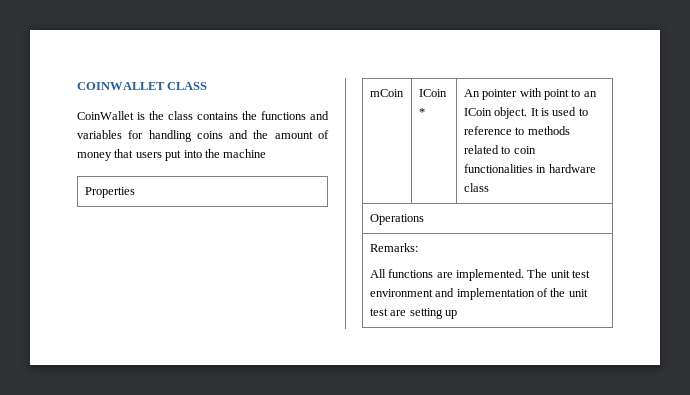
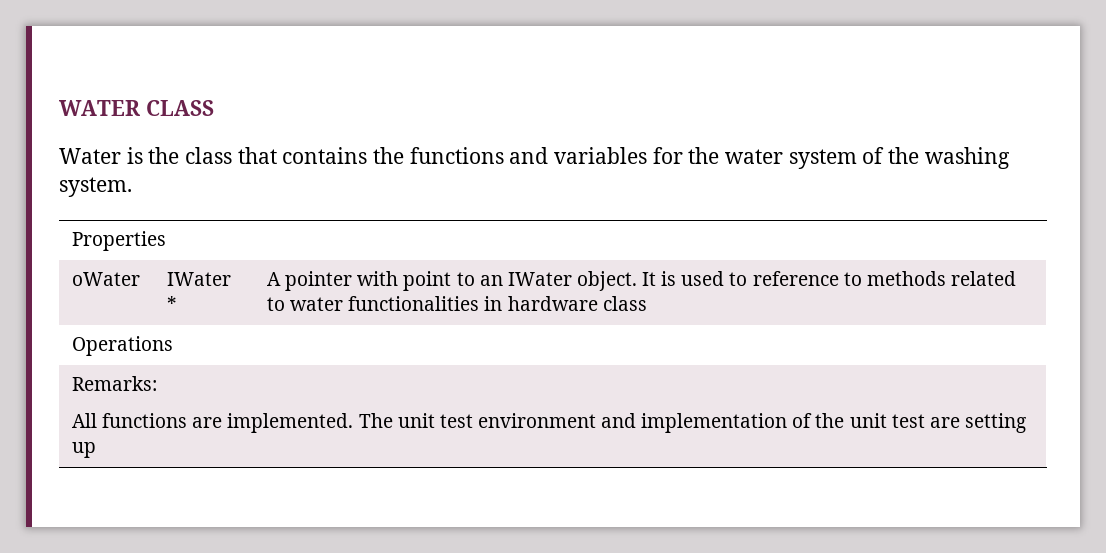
- COINWALLET CLASS
+ WATER CLASS
- CoinWallet is the class contains the functions and variables for handling coins and the amount of money that users put into the machine
+ Water is the class that contains the functions and variables for the water system of the washing system.
- mCoin | ICoin * | An pointer with point to an ICoin object. It is used to reference to methods related to coin functionalities in hardware class
+ oWater | IWater * | A pointer with point to an IWater object. It is used to reference to methods related to water functionalities in hardware class

